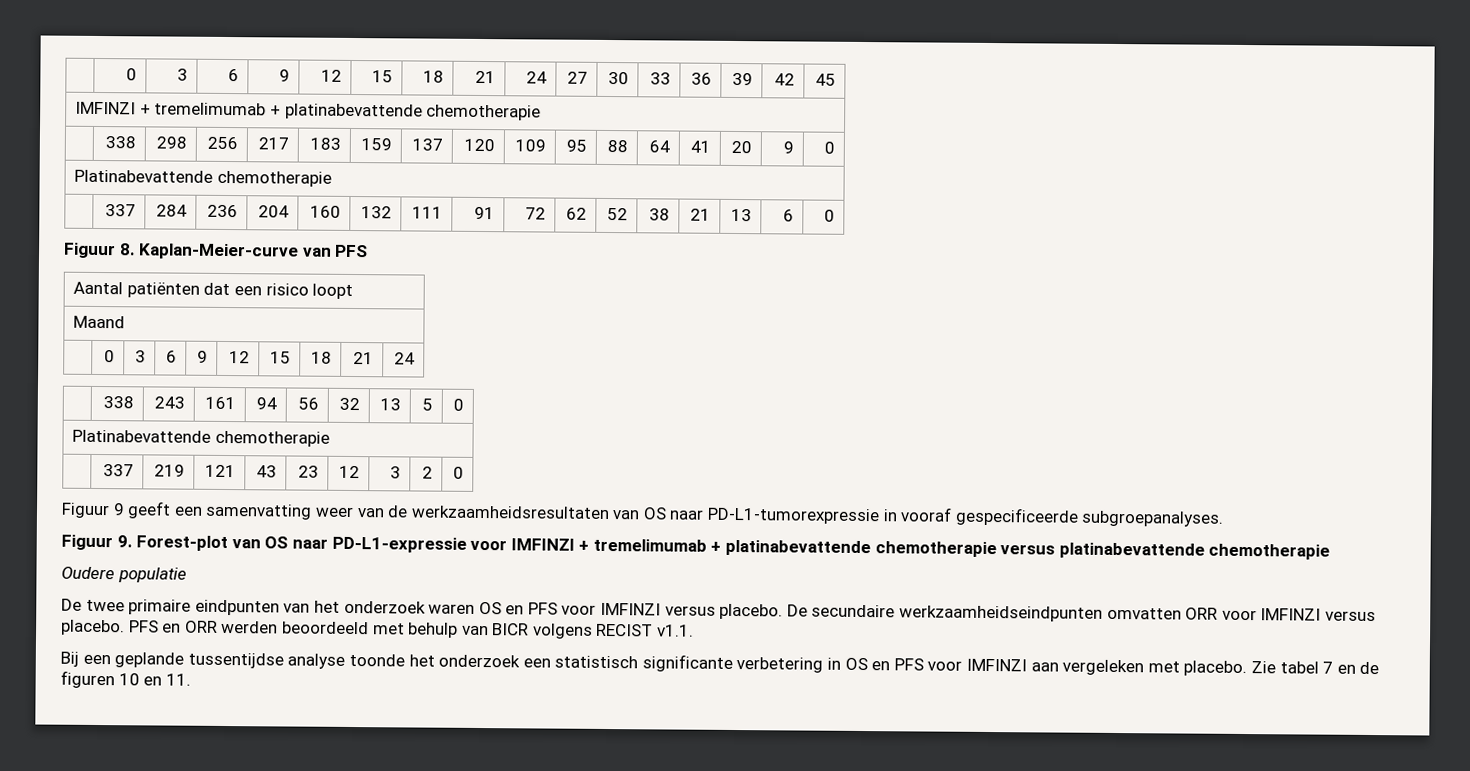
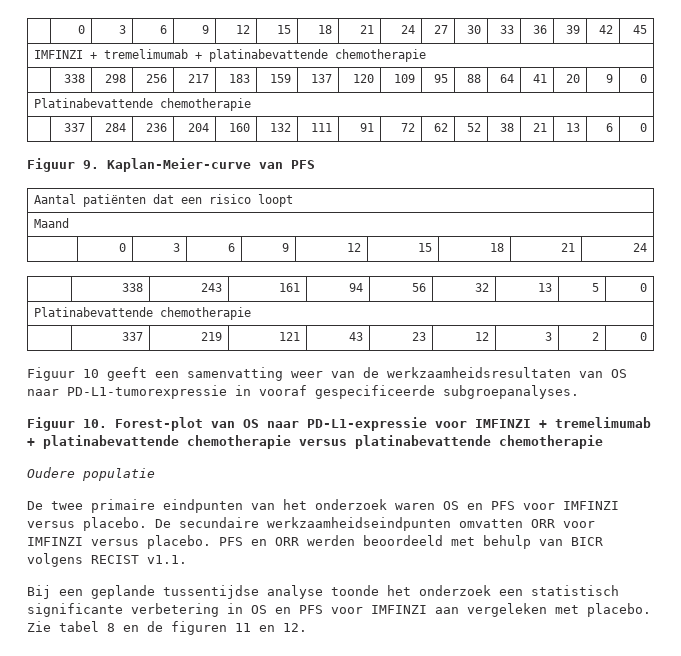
- Figuur 8. Kaplan-Meier-curve van PFS
+ Figuur 9. Kaplan-Meier-curve van PFS
- Figuur 9 geeft een samenvatting weer van de werkzaamheidsresultaten van OS naar PD-L1-tumorexpressie in vooraf gespecificeerde subgroepanalyses.
+ Figuur 10 geeft een samenvatting weer van de werkzaamheidsresultaten van OS naar PD-L1-tumorexpressie in vooraf gespecificeerde subgroepanalyses.
- Figuur 9. Forest-plot van OS naar PD-L1-expressie voor IMFINZI + tremelimumab + platinabevattende chemotherapie versus platinabevattende chemotherapie
+ Figuur 10. Forest-plot van OS naar PD-L1-expressie voor IMFINZI + tremelimumab + platinabevattende chemotherapie versus platinabevattende chemotherapie
- Zie tabel 7 en de figuren 10 en 11.
+ Zie tabel 8 en de figuren 11 en 12.

